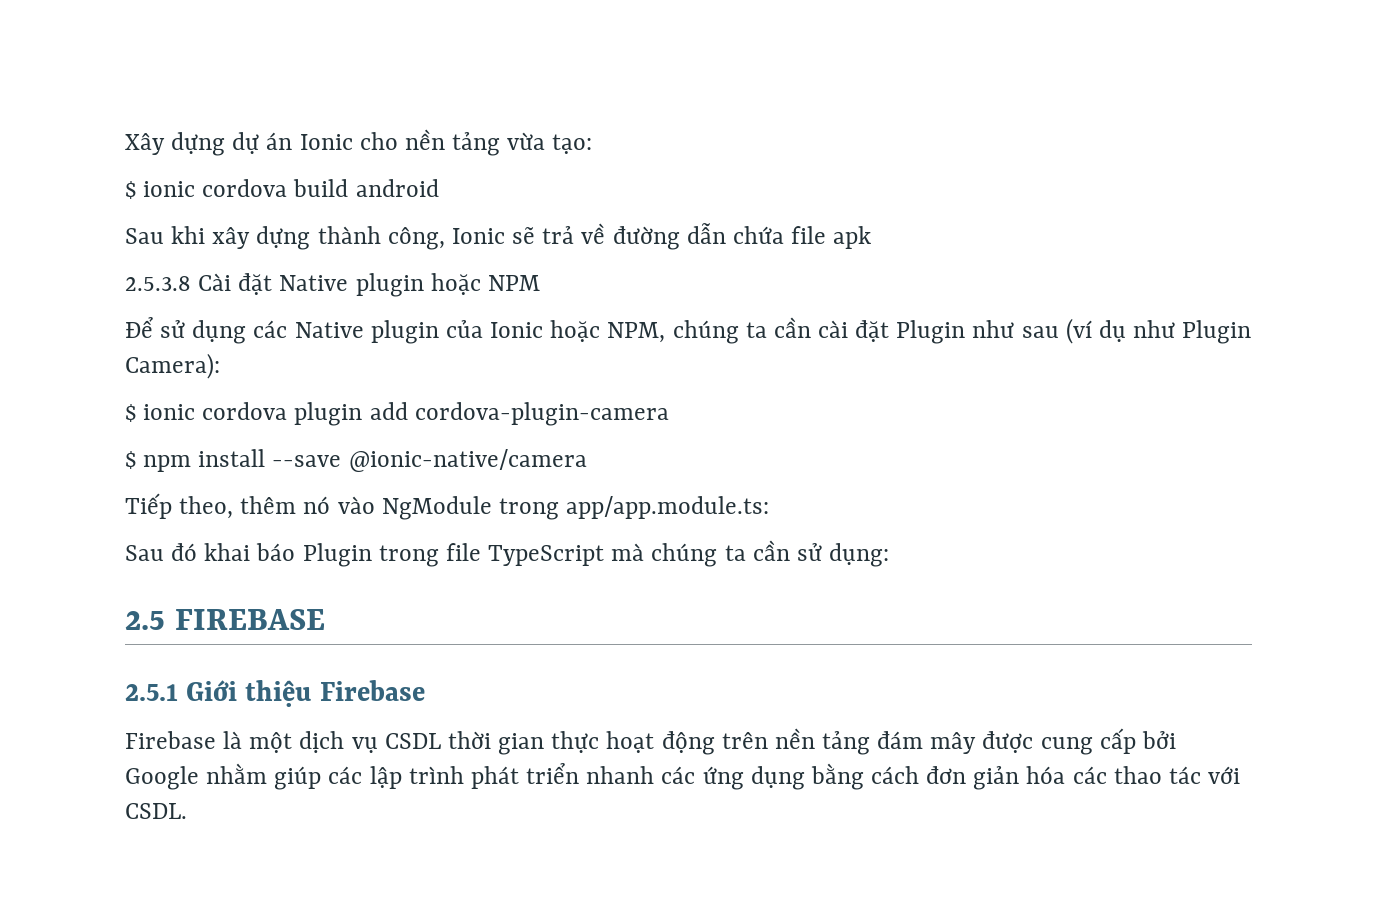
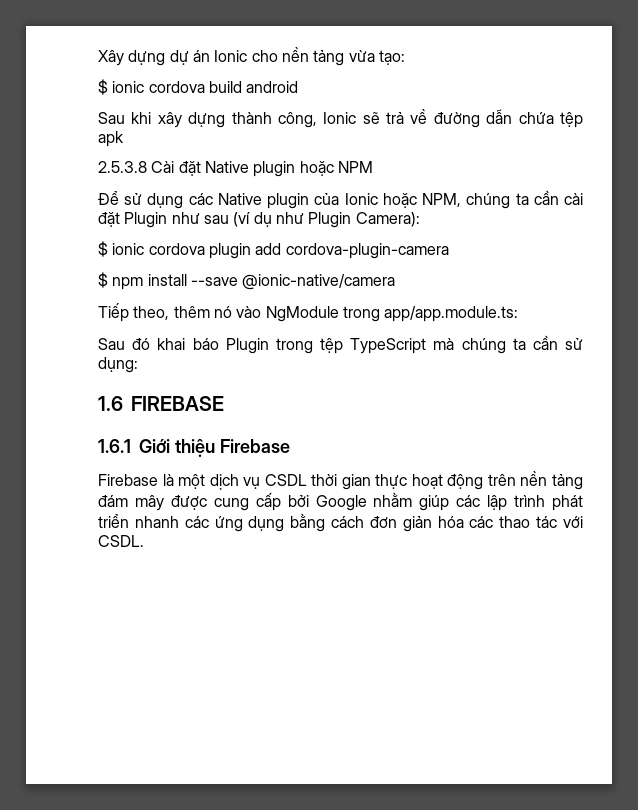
- Sau khi xây dựng thành công, Ionic sẽ trả về đường dẫn chứa file apk
+ Sau khi xây dựng thành công, Ionic sẽ trả về đường dẫn chứa tệp apk
- Sau đó khai báo Plugin trong file TypeScript mà chúng ta cần sử dụng:
+ Sau đó khai báo Plugin trong tệp TypeScript mà chúng ta cần sử dụng:
- 2.5 FIREBASE
+ 1.6 FIREBASE
- 2.5.1 Giới thiệu Firebase
+ 1.6.1 Giới thiệu Firebase

